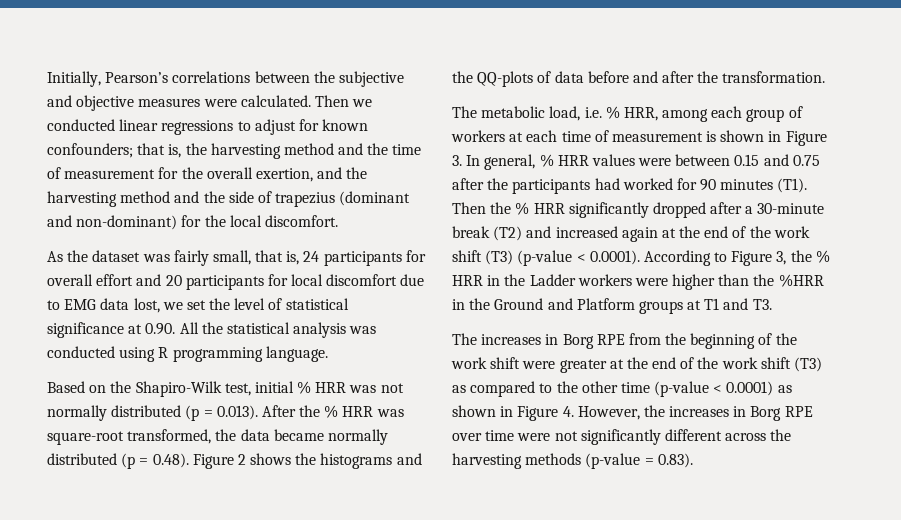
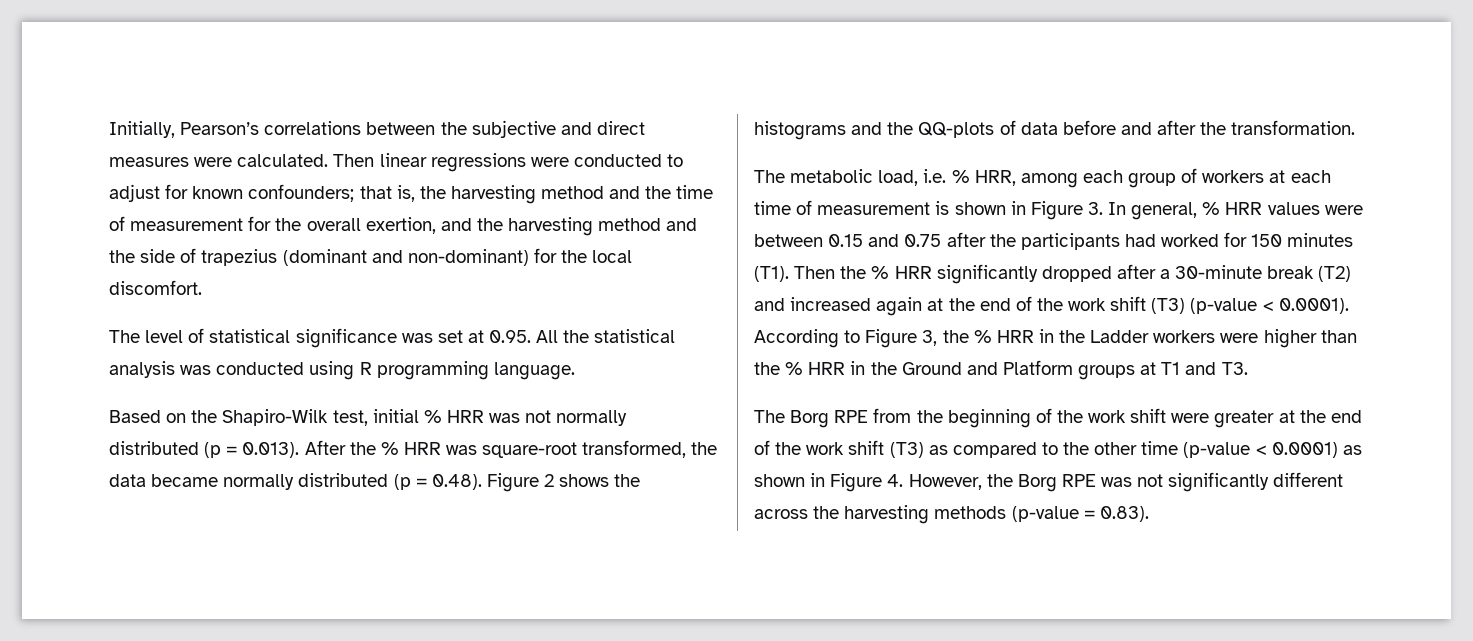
- Initially, Pearson’s correlations between the subjective and objective measures were calculated.
+ Initially, Pearson’s correlations between the subjective and direct measures were calculated.
- Then we conducted linear regressions to adjust for known confounders; that is, the harvesting method and the time of measurement for the overall exertion, and the harvesting method and the side of trapezius (dominant and non-dominant) for the local discomfort.
+ Then linear regressions were conducted to adjust for known confounders; that is, the harvesting method and the time of measurement for the overall exertion, and the harvesting method and the side of trapezius (dominant and non-dominant) for the local discomfort.
- As the dataset was fairly small, that is, 24 participants for overall effort and 20 participants for local discomfort due to EMG data lost, we set the level of statistical significance at 0.90. All the statistical analysis was conducted using R programming language.
+ The level of statistical significance was set at 0.95. All the statistical analysis was conducted using R programming language.
- The metabolic load, i.e. % HRR, among each group of workers at each time of measurement is shown in Figure 3. In general, % HRR values were between 0.15 and 0.75 after the participants had worked for 90 minutes (T1). Then the % HRR significantly dropped after a 30-minute break (T2) and increased again at the end of the work shift (T3) (p-value < 0.0001). According to Figure 3, the % HRR in the Ladder workers were higher than the %HRR in the Ground and Platform groups at T1 and T3.
+ The metabolic load, i.e. % HRR, among each group of workers at each time of measurement is shown in Figure 3. In general, % HRR values were between 0.15 and 0.75 after the participants had worked for 150 minutes (T1). Then the % HRR significantly dropped after a 30-minute break (T2) and increased again at the end of the work shift (T3) (p-value < 0.0001). According to Figure 3, the % HRR in the Ladder workers were higher than the % HRR in the Ground and Platform groups at T1 and T3.
- The increases in Borg RPE from the beginning of the work shift were greater at the end of the work shift (T3) as compared to the other time (p-value < 0.0001) as shown in Figure 4. However, the increases in Borg RPE over time were not significantly different across the harvesting methods (p-value = 0.83).
+ The Borg RPE from the beginning of the work shift were greater at the end of the work shift (T3) as compared to the other time (p-value < 0.0001) as shown in Figure 4. However, the Borg RPE was not significantly different across the harvesting methods (p-value = 0.83).

